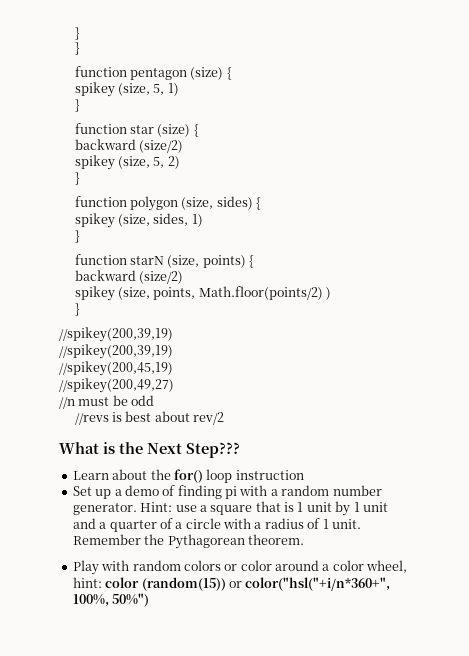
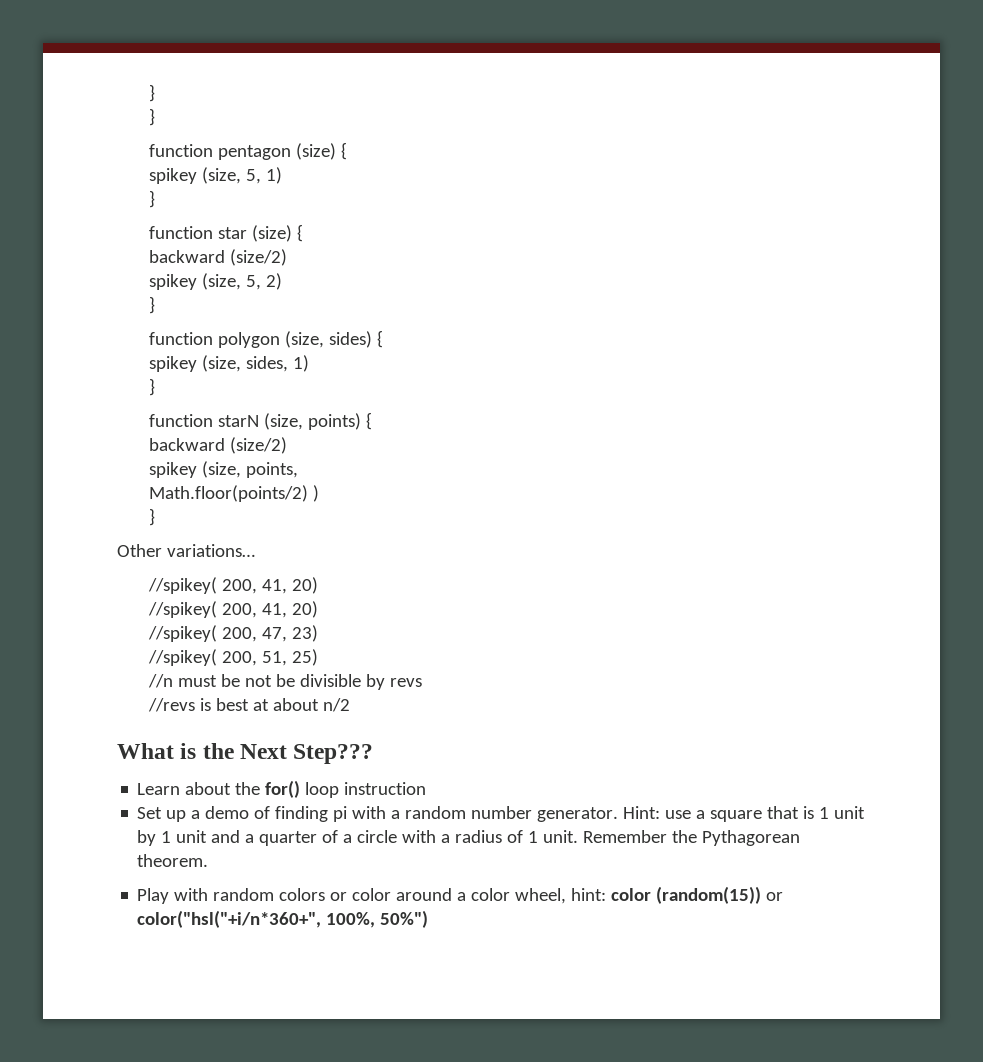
- spikey (size, points, Math.floor(points/2) )
+ spikey (size, points,
+ Math.floor(points/2) )
  }
- //spikey(200,39,19)
- //spikey(200,39,19)
- //spikey(200,45,19)
- //spikey(200,49,27)
- //n must be odd
+ Other variations…
+ //spikey( 200, 41, 20)
+ //spikey( 200, 41, 20)
+ //spikey( 200, 47, 23)
+ //spikey( 200, 51, 25)
+ //n must be not be divisible by revs
- //revs is best about rev/2
+ //revs is best at about n/2

